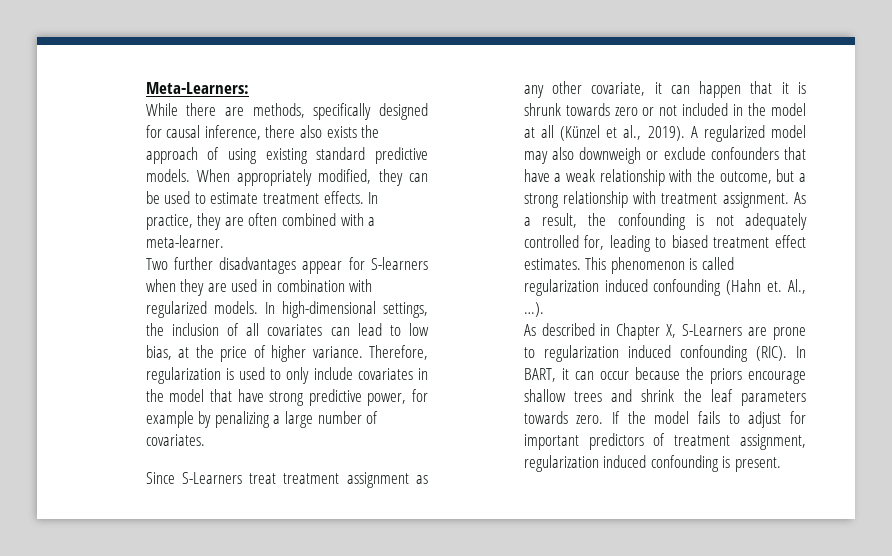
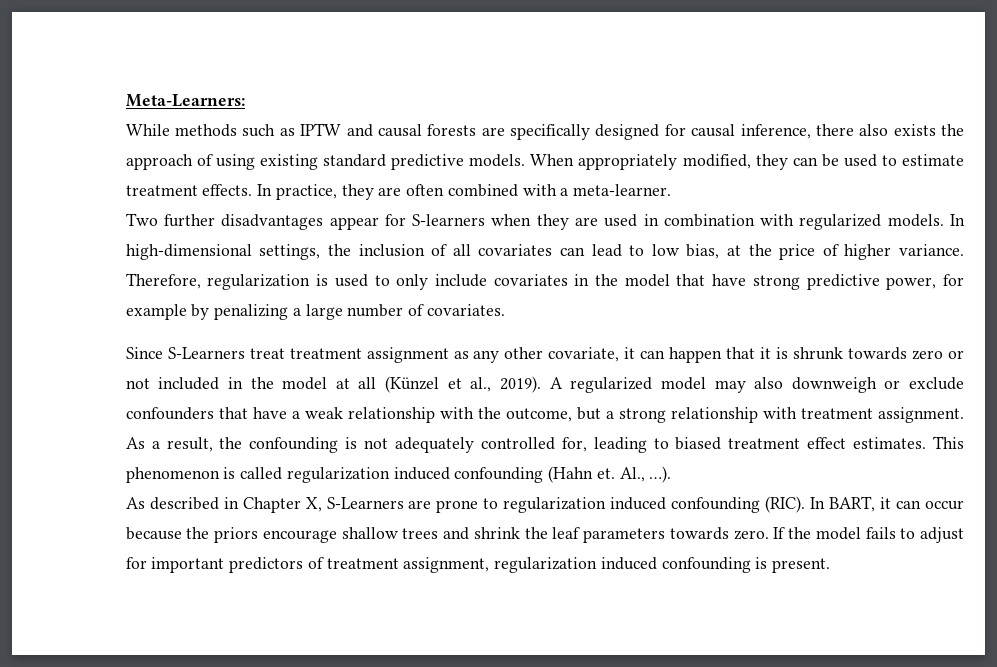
- While there are methods, specifically designed for causal inference, there also exists the approach of using existing standard predictive models.
+ While methods such as IPTW and causal forests are specifically designed for causal inference, there also exists the approach of using existing standard predictive models.

